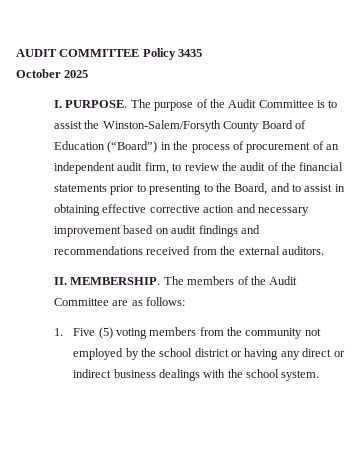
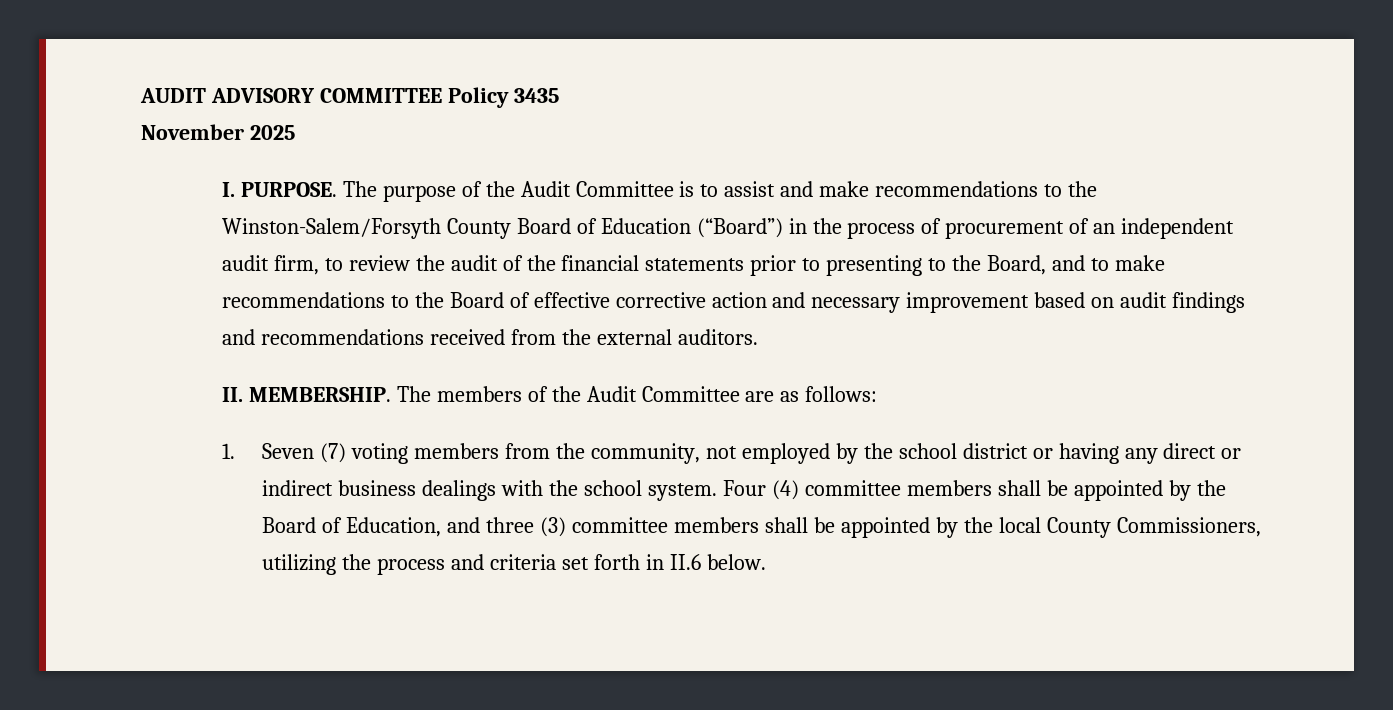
- AUDIT COMMITTEE Policy 3435
+ AUDIT ADVISORY COMMITTEE Policy 3435
- October 2025
+ November 2025
- The purpose of the Audit Committee is to assist the Winston-Salem/Forsyth County Board of Education (“Board”) in the process of procurement of an independent audit firm, to review the audit of the financial statements prior to presenting to the Board, and to assist in obtaining effective corrective action and necessary improvement based on audit findings and recommendations received from the external auditors.
+ The purpose of the Audit Committee is to assist and make recommendations to the Winston-Salem/Forsyth County Board of Education (“Board”) in the process of procurement of an independent audit firm, to review the audit of the financial statements prior to presenting to the Board, and to make recommendations to the Board of effective corrective action and necessary improvement based on audit findings and recommendations received from the external auditors.
- 1. Five (5) voting members from the community not employed by the school district or having any direct or indirect business dealings with the school system.
+ 1. Seven (7) voting members from the community, not employed by the school district or having any direct or indirect business dealings with the school system.
+ Four (4) committee members shall be appointed by the Board of Education, and three (3) committee members shall be appointed by the local County Commissioners, utilizing the process and criteria set forth in II.6 below.

